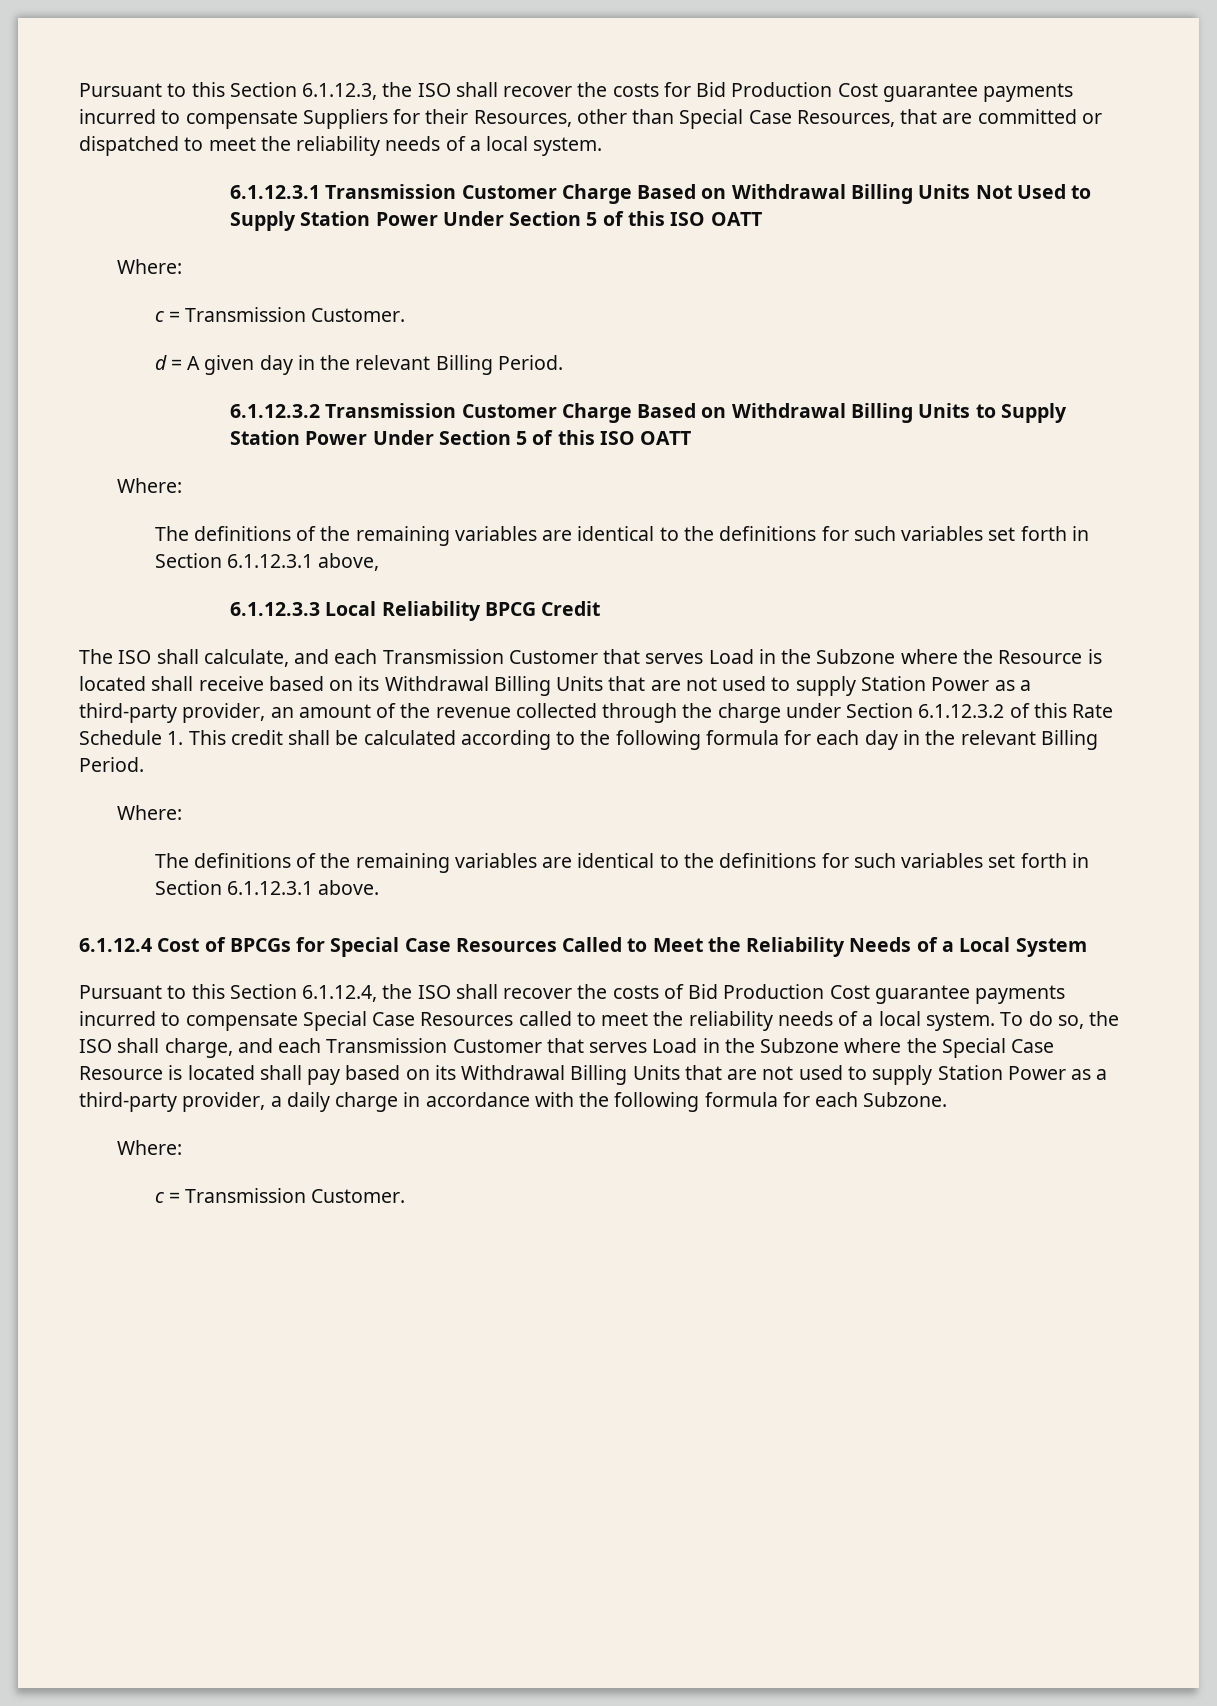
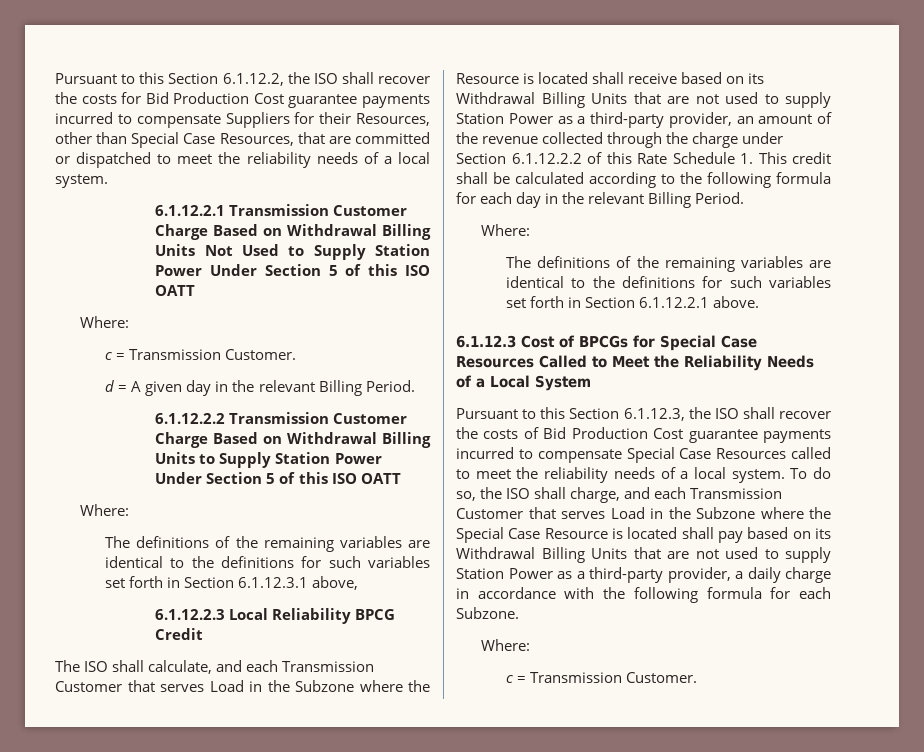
- Pursuant to this Section 6.1.12.3, the ISO shall recover the costs for Bid Production Cost guarantee payments incurred to compensate Suppliers for their Resources, other than Special Case Resources, that are committed or dispatched to meet the reliability needs of a local system.
+ Pursuant to this Section 6.1.12.2, the ISO shall recover the costs for Bid Production Cost guarantee payments incurred to compensate Suppliers for their Resources, other than Special Case Resources, that are committed or dispatched to meet the reliability needs of a local system.
- 6.1.12.3.1 Transmission Customer Charge Based on Withdrawal Billing Units Not Used to Supply Station Power Under Section 5 of this ISO OATT
+ 6.1.12.2.1 Transmission Customer Charge Based on Withdrawal Billing Units Not Used to Supply Station Power Under Section 5 of this ISO OATT
- 6.1.12.3.2 Transmission Customer Charge Based on Withdrawal Billing Units to Supply Station Power Under Section 5 of this ISO OATT
+ 6.1.12.2.2 Transmission Customer Charge Based on Withdrawal Billing Units to Supply Station Power Under Section 5 of this ISO OATT
- 6.1.12.3.3 Local Reliability BPCG Credit
+ 6.1.12.2.3 Local Reliability BPCG Credit
- The ISO shall calculate, and each Transmission Customer that serves Load in the Subzone where the Resource is located shall receive based on its Withdrawal Billing Units that are not used to supply Station Power as a third-party provider, an amount of the revenue collected through the charge under Section 6.1.12.3.2 of this Rate Schedule 1. This credit shall be calculated according to the following formula for each day in the relevant Billing Period.
+ The ISO shall calculate, and each Transmission Customer that serves Load in the Subzone where the Resource is located shall receive based on its Withdrawal Billing Units that are not used to supply Station Power as a third-party provider, an amount of the revenue collected through the charge under Section 6.1.12.2.2 of this Rate Schedule 1. This credit shall be calculated according to the following formula for each day in the relevant Billing Period.
- The definitions of the remaining variables are identical to the definitions for such variables set forth in Section 6.1.12.3.1 above.
+ The definitions of the remaining variables are identical to the definitions for such variables set forth in Section 6.1.12.2.1 above.
- 6.1.12.4 Cost of BPCGs for Special Case Resources Called to Meet the Reliability Needs of a Local System
+ 6.1.12.3 Cost of BPCGs for Special Case Resources Called to Meet the Reliability Needs of a Local System
- Pursuant to this Section 6.1.12.4, the ISO shall recover the costs of Bid Production Cost guarantee payments incurred to compensate Special Case Resources called to meet the reliability needs of a local system.
+ Pursuant to this Section 6.1.12.3, the ISO shall recover the costs of Bid Production Cost guarantee payments incurred to compensate Special Case Resources called to meet the reliability needs of a local system.

